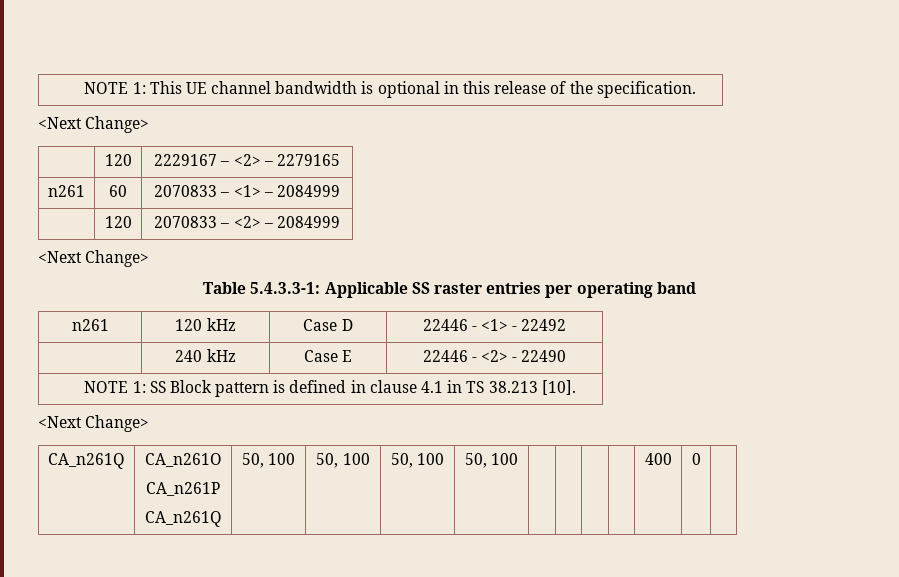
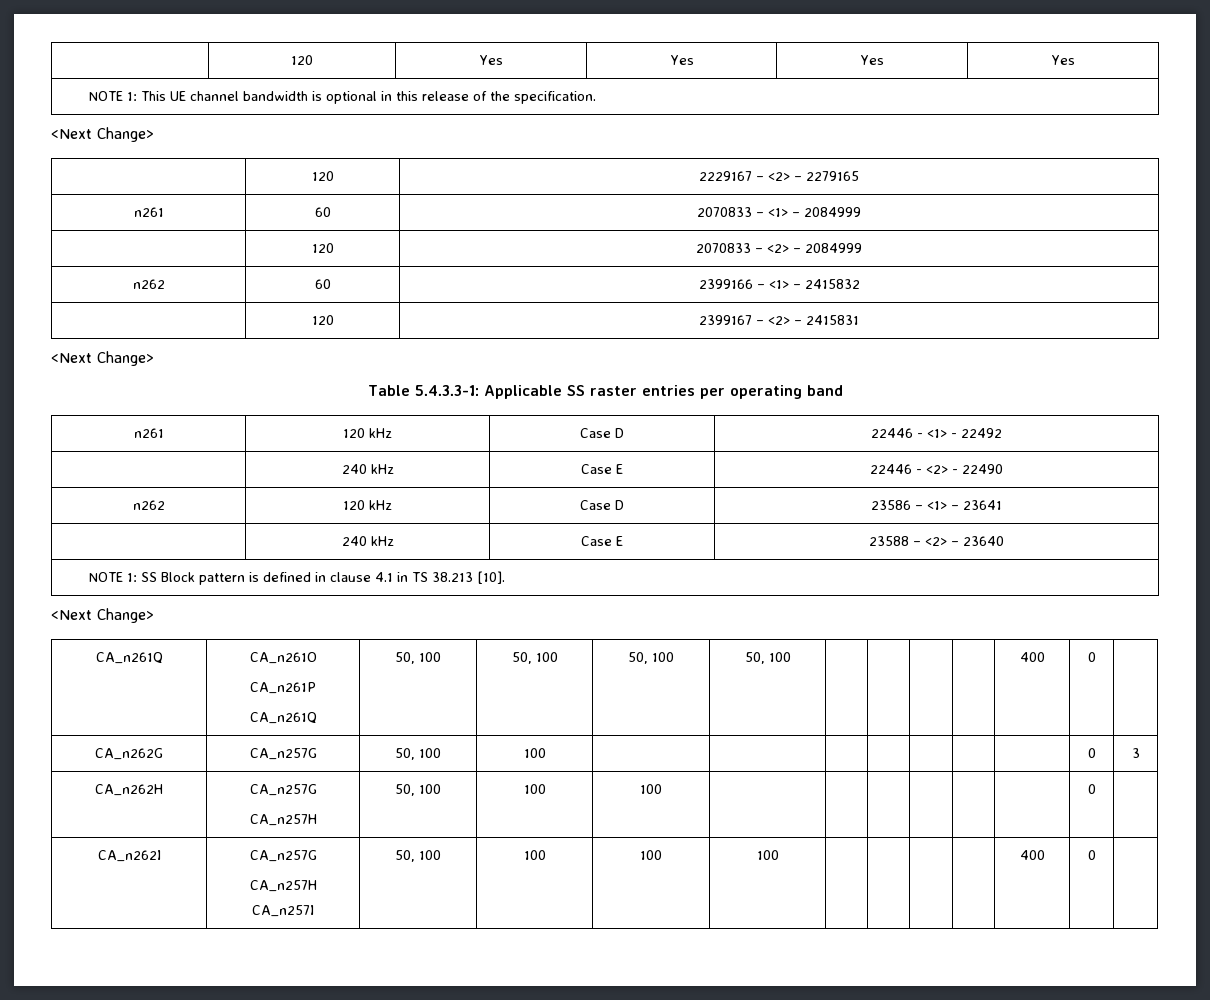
+ | 120 | Yes | Yes | Yes | Yes
+ n262 | 60 | 2399166 – <1> – 2415832
+ | 120 | 2399167 – <2> – 2415831
+ n262 | 120 kHz | Case D | 23586 – <1> – 23641
+ | 240 kHz | Case E | 23588 – <2> – 23640
+ CA_n262G | CA_n257G | 50, 100 | 100 | | | | | | | | 0 | 3
+ CA_n262H | CA_n257G
+ CA_n257H | 50, 100 | 100 | 100 | | | | | | | 0 |
+ CA_n262I | CA_n257G
+ CA_n257H
+ CA_n257I | 50, 100 | 100 | 100 | 100 | | | | | 400 | 0 |

